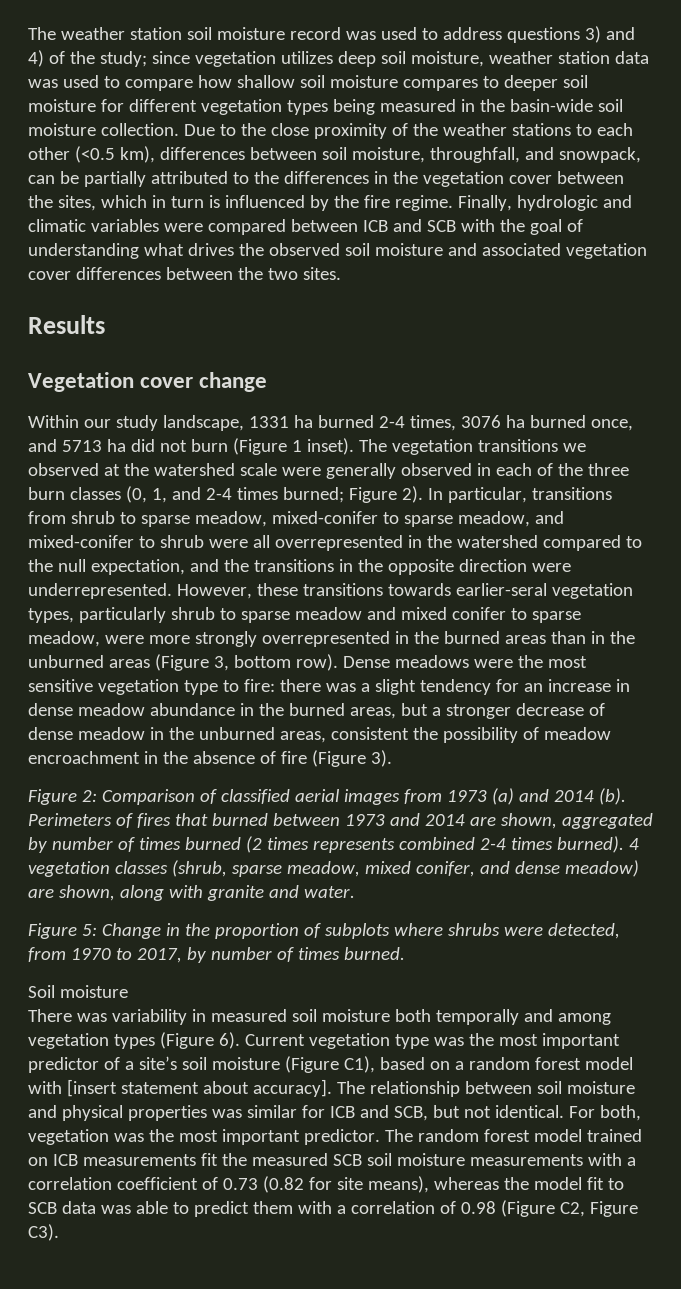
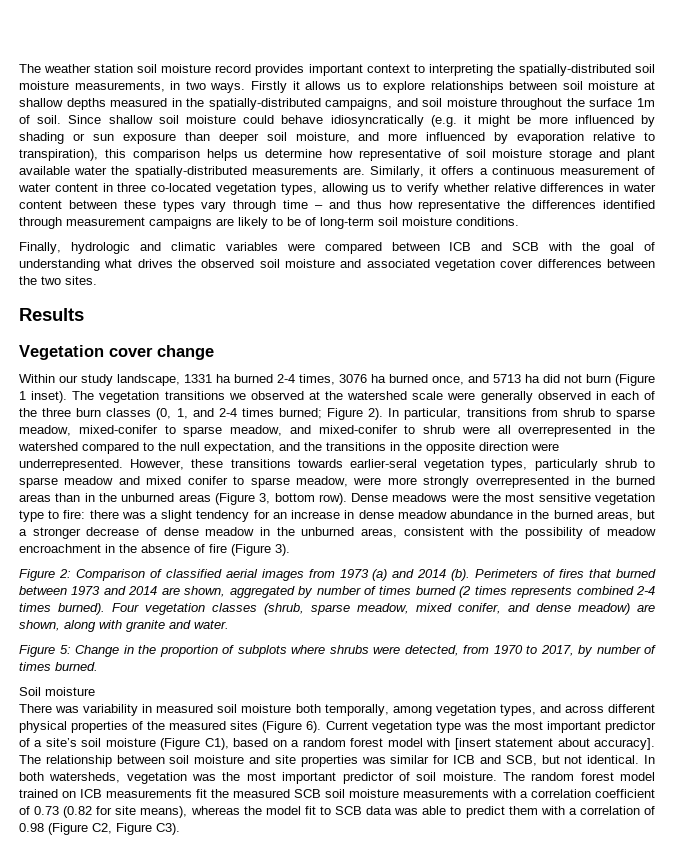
- The weather station soil moisture record was used to address questions 3) and 4) of the study; since vegetation utilizes deep soil moisture, weather station data was used to compare how shallow soil moisture compares to deeper soil moisture for different vegetation types being measured in the basin-wide soil moisture collection. Due to the close proximity of the weather stations to each other (<0.5 km), differences between soil moisture, throughfall, and snowpack, can be partially attributed to the differences in the vegetation cover between the sites, which in turn is influenced by the fire regime. Finally, hydrologic and climatic variables were compared between ICB and SCB with the goal of understanding what drives the observed soil moisture and associated vegetation cover differences between the two sites.
+ The weather station soil moisture record provides important context to interpreting the spatially-distributed soil moisture measurements, in two ways. Firstly it allows us to explore relationships between soil moisture at shallow depths measured in the spatially-distributed campaigns, and soil moisture throughout the surface 1m of soil. Since shallow soil moisture could behave idiosyncratically (e.g. it might be more influenced by shading or sun exposure than deeper soil moisture, and more influenced by evaporation relative to transpiration), this comparison helps us determine how representative of soil moisture storage and plant available water the spatially-distributed measurements are. Similarly, it offers a continuous measurement of water content in three co-located vegetation types, allowing us to verify whether relative differences in water content between these types vary through time – and thus how representative the differences identified through measurement campaigns are likely to be of long-term soil moisture conditions.
+ Finally, hydrologic and climatic variables were compared between ICB and SCB with the goal of understanding what drives the observed soil moisture and associated vegetation cover differences between the two sites.
- Dense meadows were the most sensitive vegetation type to fire: there was a slight tendency for an increase in dense meadow abundance in the burned areas, but a stronger decrease of dense meadow in the unburned areas, consistent the possibility of meadow encroachment in the absence of fire (Figure 3).
+ Dense meadows were the most sensitive vegetation type to fire: there was a slight tendency for an increase in dense meadow abundance in the burned areas, but a stronger decrease of dense meadow in the unburned areas, consistent with the possibility of meadow encroachment in the absence of fire (Figure 3).
- 4 vegetation classes (shrub, sparse meadow, mixed conifer, and dense meadow) are shown, along with granite and water.
+ Four vegetation classes (shrub, sparse meadow, mixed conifer, and dense meadow) are shown, along with granite and water.
- There was variability in measured soil moisture both temporally and among vegetation types (Figure 6).
+ There was variability in measured soil moisture both temporally, among vegetation types, and across different physical properties of the measured sites (Figure 6).
- The relationship between soil moisture and physical properties was similar for ICB and SCB, but not identical.
+ The relationship between soil moisture and site properties was similar for ICB and SCB, but not identical.
- For both, vegetation was the most important predictor.
+ In both watersheds, vegetation was the most important predictor of soil moisture.

